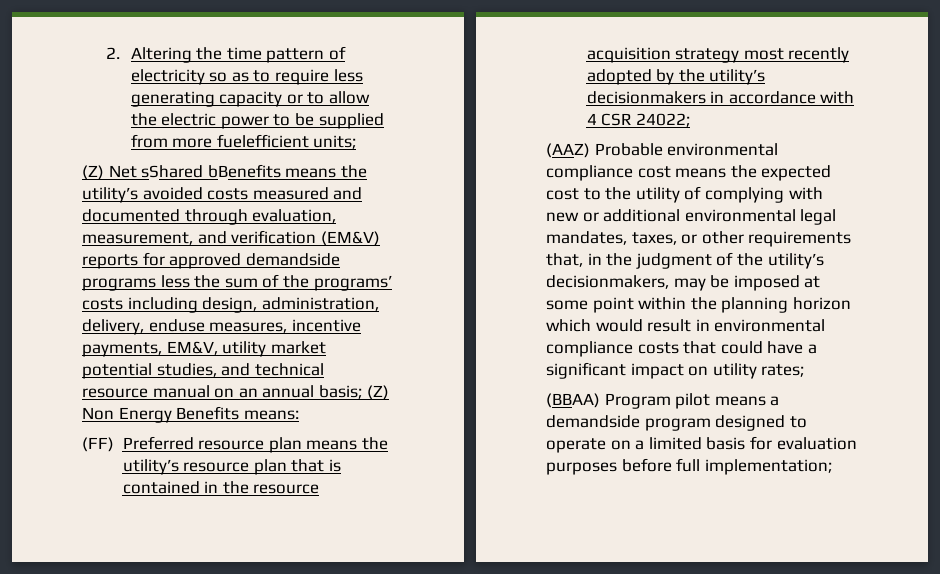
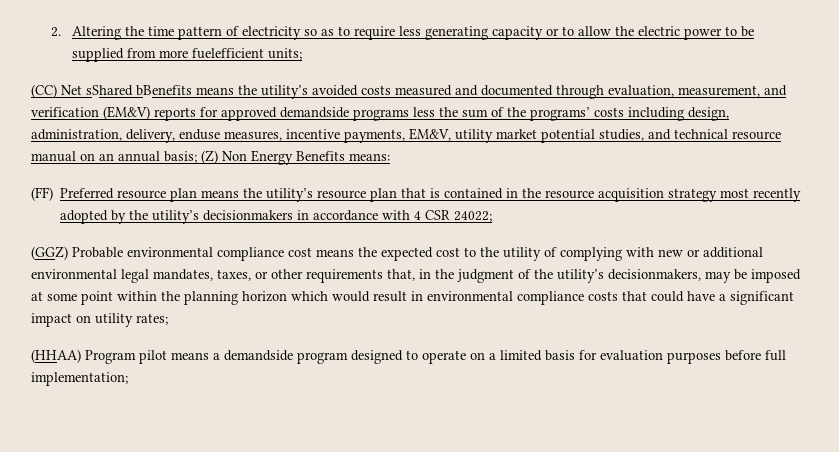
- (Z) Net sShared bBenefits means the utility’s avoided costs measured and documented through evaluation, measurement, and verification (EM&V) reports for approved demandside programs less the sum of the programs’ costs including design, administration, delivery, enduse measures, incentive payments, EM&V, utility market potential studies, and technical resource manual on an annual basis; (Z) Non Energy Benefits means:
+ (CC) Net sShared bBenefits means the utility’s avoided costs measured and documented through evaluation, measurement, and verification (EM&V) reports for approved demandside programs less the sum of the programs’ costs including design, administration, delivery, enduse measures, incentive payments, EM&V, utility market potential studies, and technical resource manual on an annual basis; (Z) Non Energy Benefits means:
- (AAZ) Probable environmental compliance cost means the expected cost to the utility of complying with new or additional environmental legal mandates, taxes, or other requirements that, in the judgment of the utility’s decisionmakers, may be imposed at some point within the planning horizon which would result in environmental compliance costs that could have a significant impact on utility rates;
+ (GGZ) Probable environmental compliance cost means the expected cost to the utility of complying with new or additional environmental legal mandates, taxes, or other requirements that, in the judgment of the utility’s decisionmakers, may be imposed at some point within the planning horizon which would result in environmental compliance costs that could have a significant impact on utility rates;
- (BBAA) Program pilot means a demandside program designed to operate on a limited basis for evaluation purposes before full implementation;
+ (HHAA) Program pilot means a demandside program designed to operate on a limited basis for evaluation purposes before full implementation;

